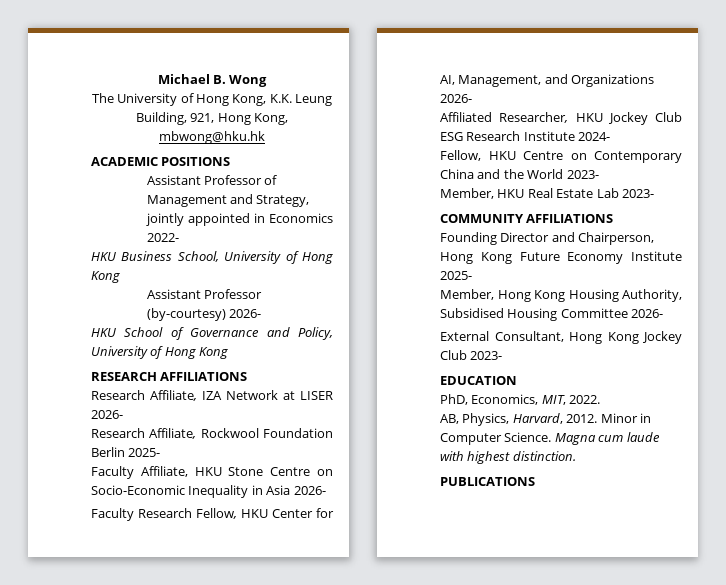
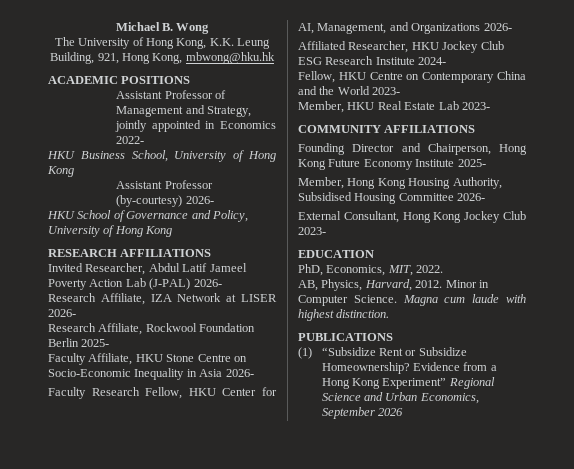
+ Invited Researcher, Abdul Latif Jameel Poverty Action Lab (J-PAL) 2026-
+ (1) “Subsidize Rent or Subsidize Homeownership? Evidence from a Hong Kong Experiment” Regional Science and Urban Economics, September 2026

